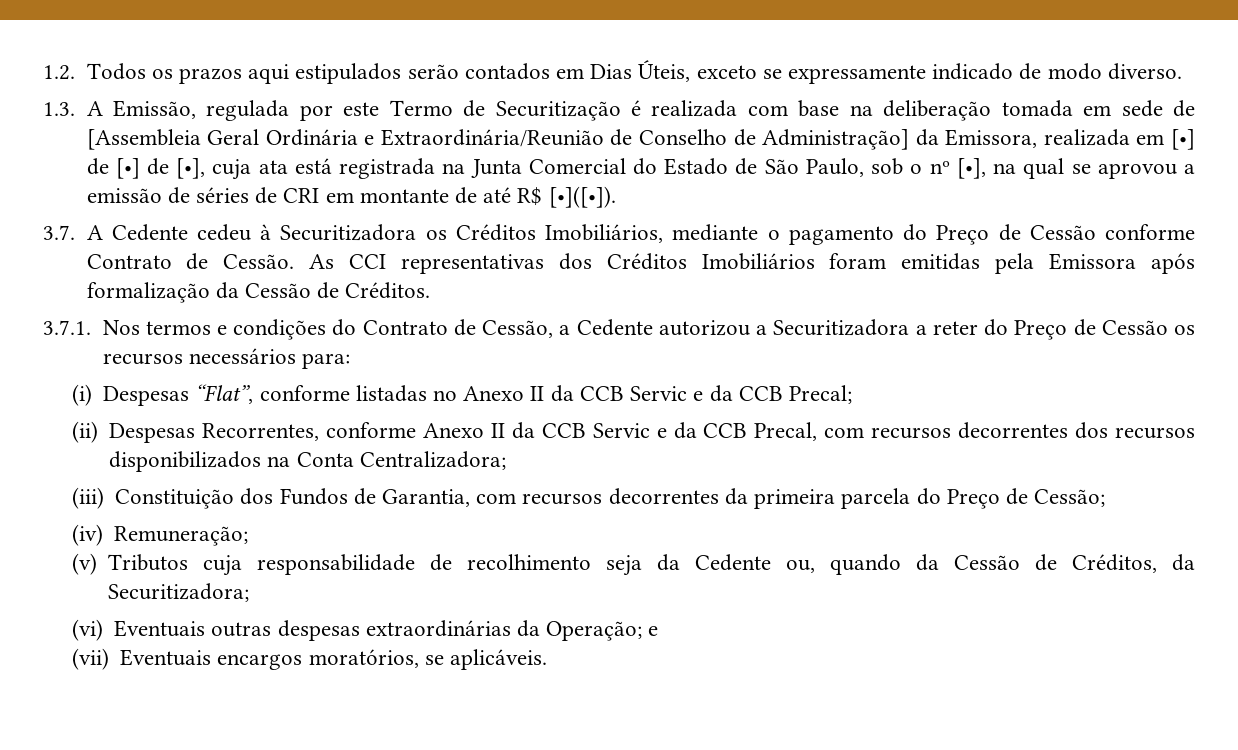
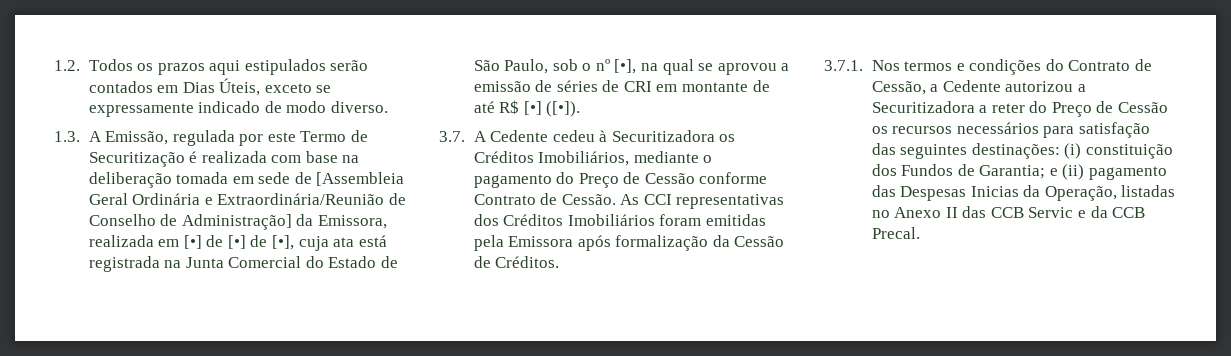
- 1.3. A Emissão, regulada por este Termo de Securitização é realizada com base na deliberação tomada em sede de [Assembleia Geral Ordinária e Extraordinária/Reunião de Conselho de Administração] da Emissora, realizada em [•] de [•] de [•], cuja ata está registrada na Junta Comercial do Estado de São Paulo, sob o nº [•], na qual se aprovou a emissão de séries de CRI em montante de até R$ [•]([•]).
+ 1.3. A Emissão, regulada por este Termo de Securitização é realizada com base na deliberação tomada em sede de [Assembleia Geral Ordinária e Extraordinária/Reunião de Conselho de Administração] da Emissora, realizada em [•] de [•] de [•], cuja ata está registrada na Junta Comercial do Estado de São Paulo, sob o nº [•], na qual se aprovou a emissão de séries de CRI em montante de até R$ [•] ([•]).
- 3.7.1. Nos termos e condições do Contrato de Cessão, a Cedente autorizou a Securitizadora a reter do Preço de Cessão os recursos necessários para:
- (i) Despesas “Flat”, conforme listadas no Anexo II da CCB Servic e da CCB Precal;
- (ii) Despesas Recorrentes, conforme Anexo II da CCB Servic e da CCB Precal, com recursos decorrentes dos recursos disponibilizados na Conta Centralizadora;
- (iii) Constituição dos Fundos de Garantia, com recursos decorrentes da primeira parcela do Preço de Cessão;
- (iv) Remuneração;
- (v) Tributos cuja responsabilidade de recolhimento seja da Cedente ou, quando da Cessão de Créditos, da Securitizadora;
- (vi) Eventuais outras despesas extraordinárias da Operação; e
- (vii) Eventuais encargos moratórios, se aplicáveis.
+ 3.7.1. Nos termos e condições do Contrato de Cessão, a Cedente autorizou a Securitizadora a reter do Preço de Cessão os recursos necessários para satisfação das seguintes destinações: (i) constituição dos Fundos de Garantia; e (ii) pagamento das Despesas Inicias da Operação, listadas no Anexo II das CCB Servic e da CCB Precal.

